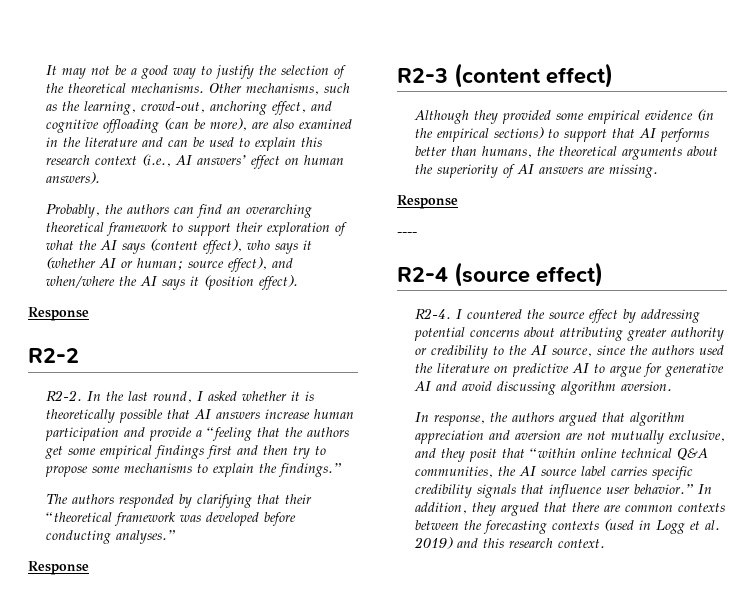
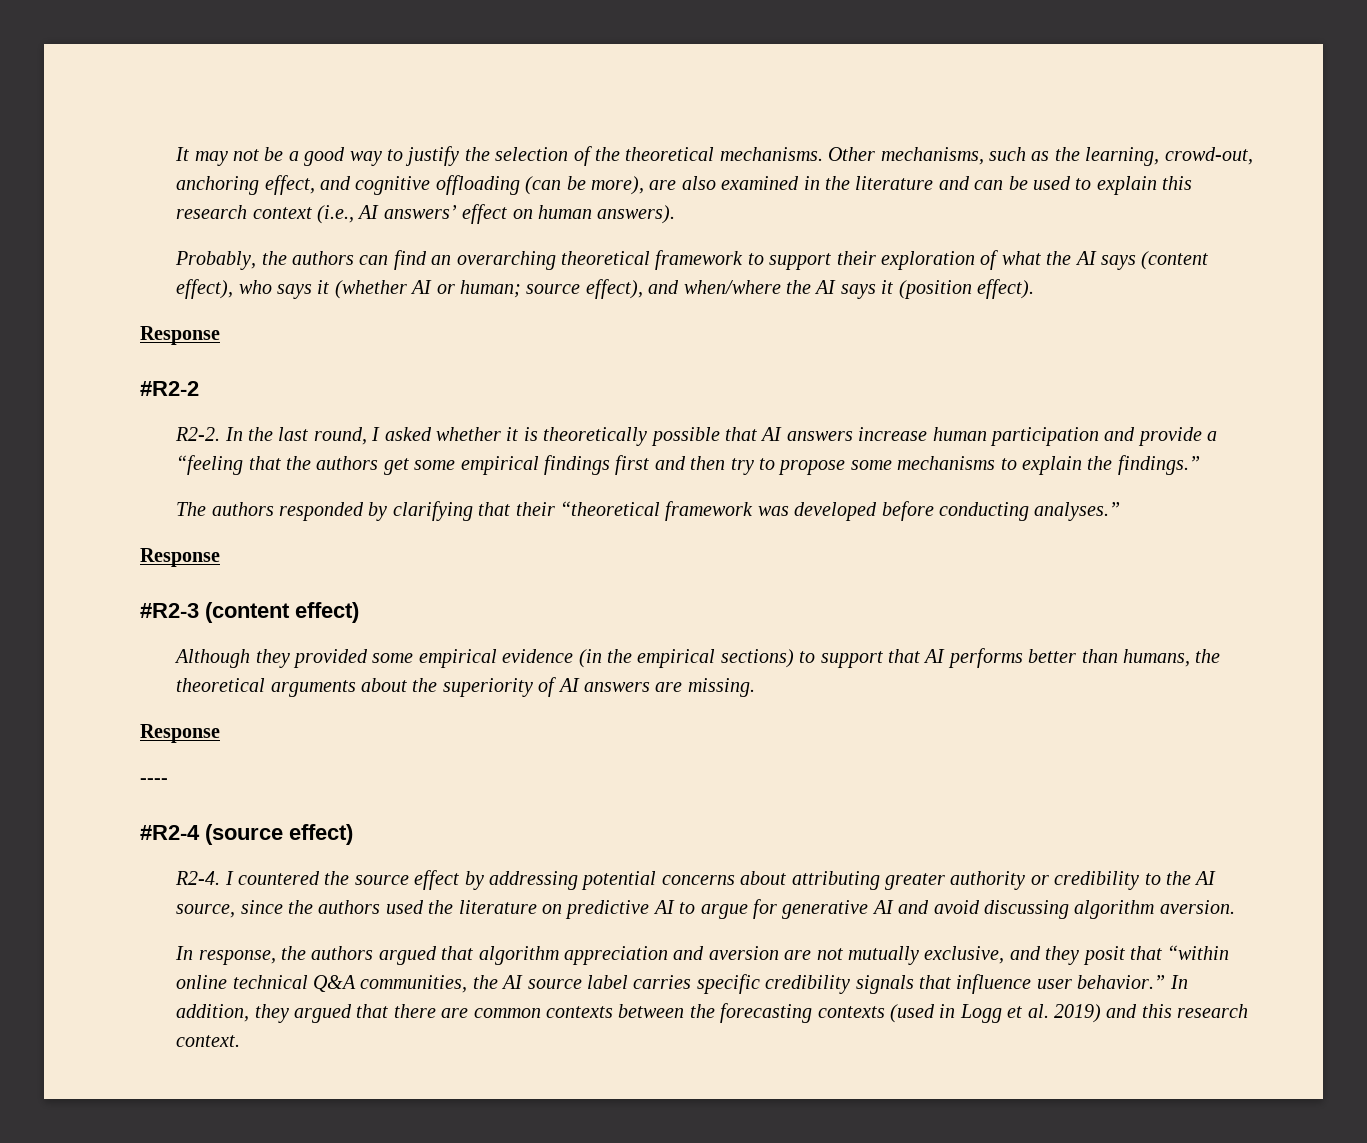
- R2-2
+ #R2-2
- R2-3 (content effect)
+ #R2-3 (content effect)
- R2-4 (source effect)
+ #R2-4 (source effect)

